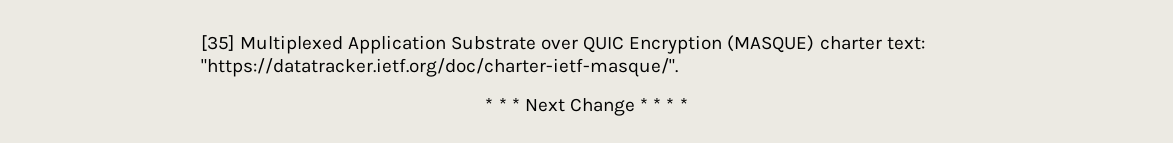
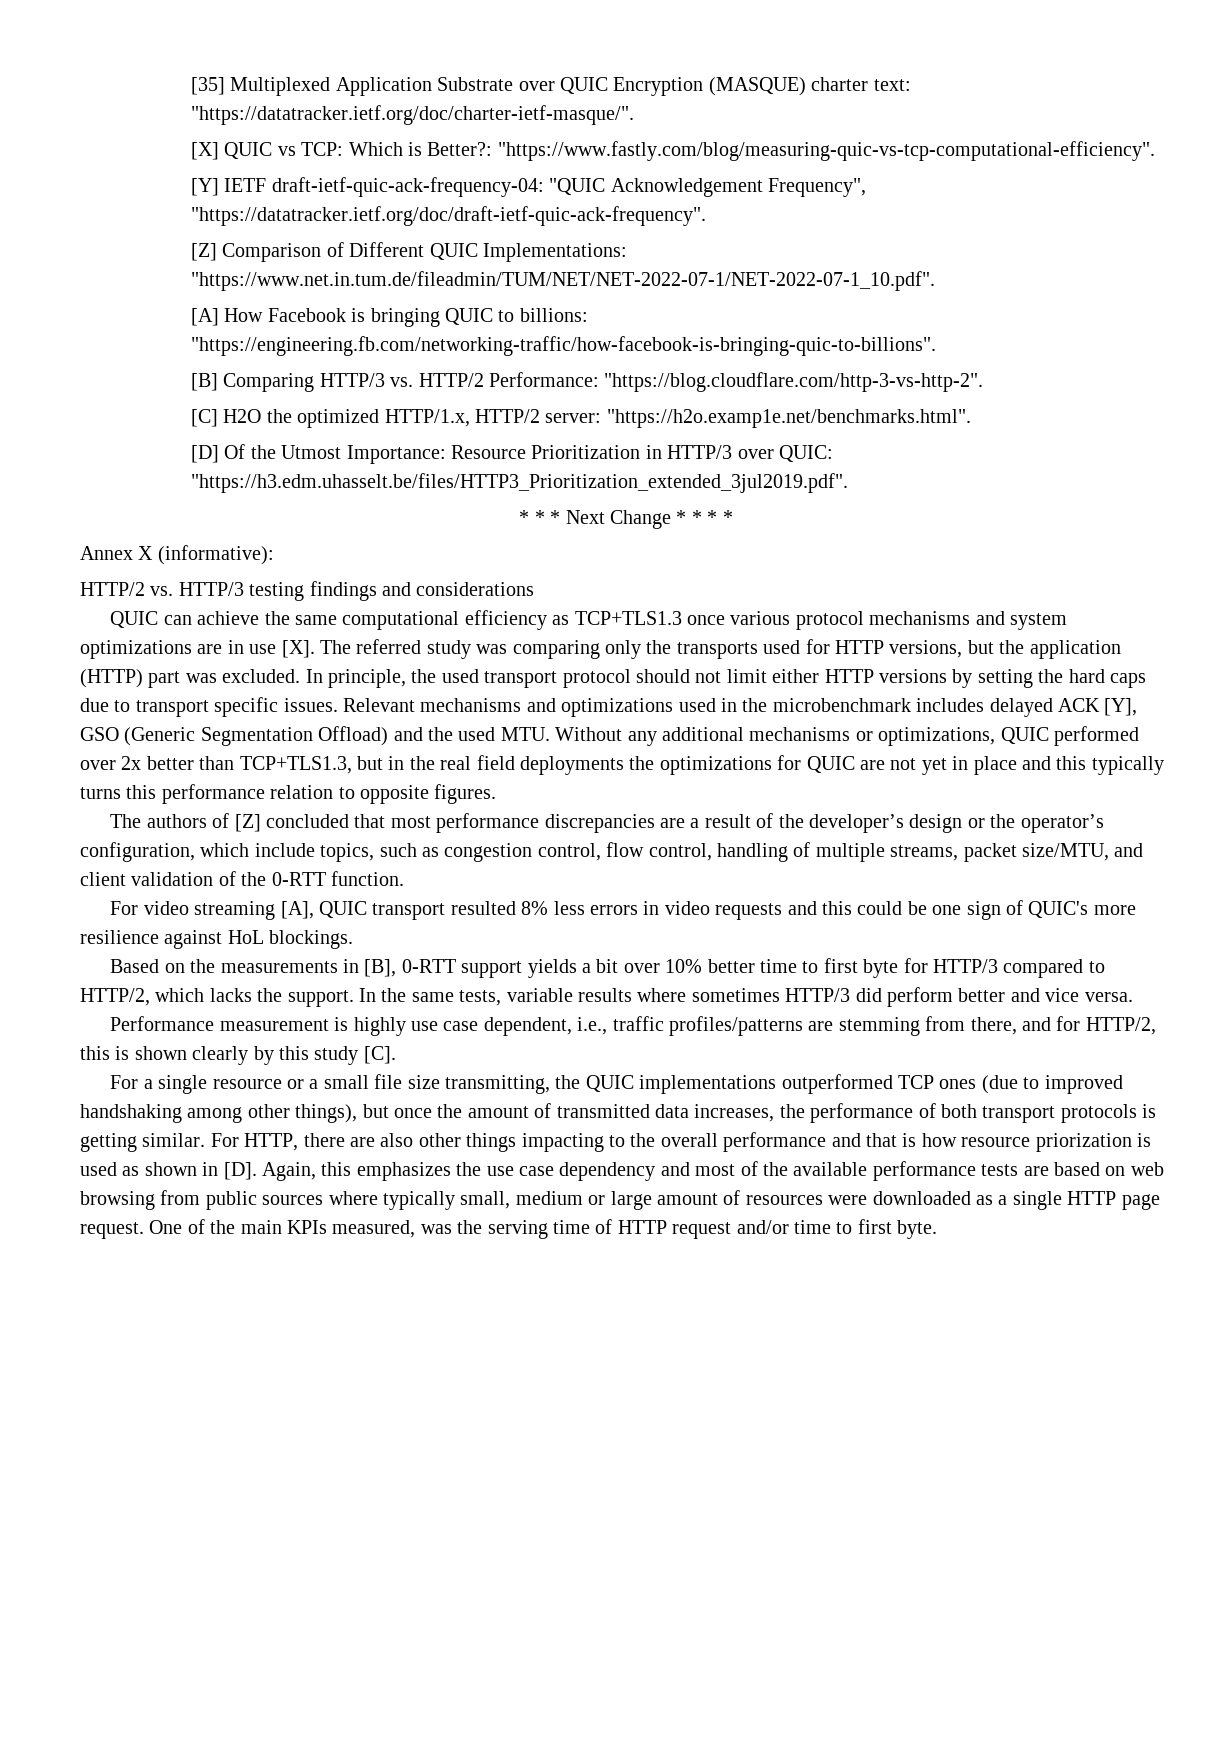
+ [X] QUIC vs TCP: Which is Better?: "https://www.fastly.com/blog/measuring-quic-vs-tcp-computational-efficiency".
+ [Y] IETF draft-ietf-quic-ack-frequency-04: "QUIC Acknowledgement Frequency", "https://datatracker.ietf.org/doc/draft-ietf-quic-ack-frequency".
+ [Z] Comparison of Different QUIC Implementations: "https://www.net.in.tum.de/fileadmin/TUM/NET/NET-2022-07-1/NET-2022-07-1_10.pdf".
+ [A] How Facebook is bringing QUIC to billions: "https://engineering.fb.com/networking-traffic/how-facebook-is-bringing-quic-to-billions".
+ [B] Comparing HTTP/3 vs. HTTP/2 Performance: "https://blog.cloudflare.com/http-3-vs-http-2".
+ [C] H2O the optimized HTTP/1.x, HTTP/2 server: "https://h2o.examp1e.net/benchmarks.html".
+ [D] Of the Utmost Importance: Resource Prioritization in HTTP/3 over QUIC: "https://h3.edm.uhasselt.be/files/HTTP3_Prioritization_extended_3jul2019.pdf".
+ Annex X (informative):
+ HTTP/2 vs. HTTP/3 testing findings and considerations
+ QUIC can achieve the same computational efficiency as TCP+TLS1.3 once various protocol mechanisms and system optimizations are in use [X]. The referred study was comparing only the transports used for HTTP versions, but the application (HTTP) part was excluded. In principle, the used transport protocol should not limit either HTTP versions by setting the hard caps due to transport specific issues. Relevant mechanisms and optimizations used in the microbenchmark includes delayed ACK [Y], GSO (Generic Segmentation Offload) and the used MTU. Without any additional mechanisms or optimizations, QUIC performed over 2x better than TCP+TLS1.3, but in the real field deployments the optimizations for QUIC are not yet in place and this typically turns this performance relation to opposite figures.
+ The authors of [Z] concluded that most performance discrepancies are a result of the developer’s design or the operator’s configuration, which include topics, such as congestion control, flow control, handling of multiple streams, packet size/MTU, and client validation of the 0-RTT function.
+ For video streaming [A], QUIC transport resulted 8% less errors in video requests and this could be one sign of QUIC's more resilience against HoL blockings.
+ Based on the measurements in [B], 0-RTT support yields a bit over 10% better time to first byte for HTTP/3 compared to HTTP/2, which lacks the support. In the same tests, variable results where sometimes HTTP/3 did perform better and vice versa.
+ Performance measurement is highly use case dependent, i.e., traffic profiles/patterns are stemming from there, and for HTTP/2, this is shown clearly by this study [C].
+ For a single resource or a small file size transmitting, the QUIC implementations outperformed TCP ones (due to improved handshaking among other things), but once the amount of transmitted data increases, the performance of both transport protocols is getting similar. For HTTP, there are also other things impacting to the overall performance and that is how resource priorization is used as shown in [D]. Again, this emphasizes the use case dependency and most of the available performance tests are based on web browsing from public sources where typically small, medium or large amount of resources were downloaded as a single HTTP page request. One of the main KPIs measured, was the serving time of HTTP request and/or time to first byte.

